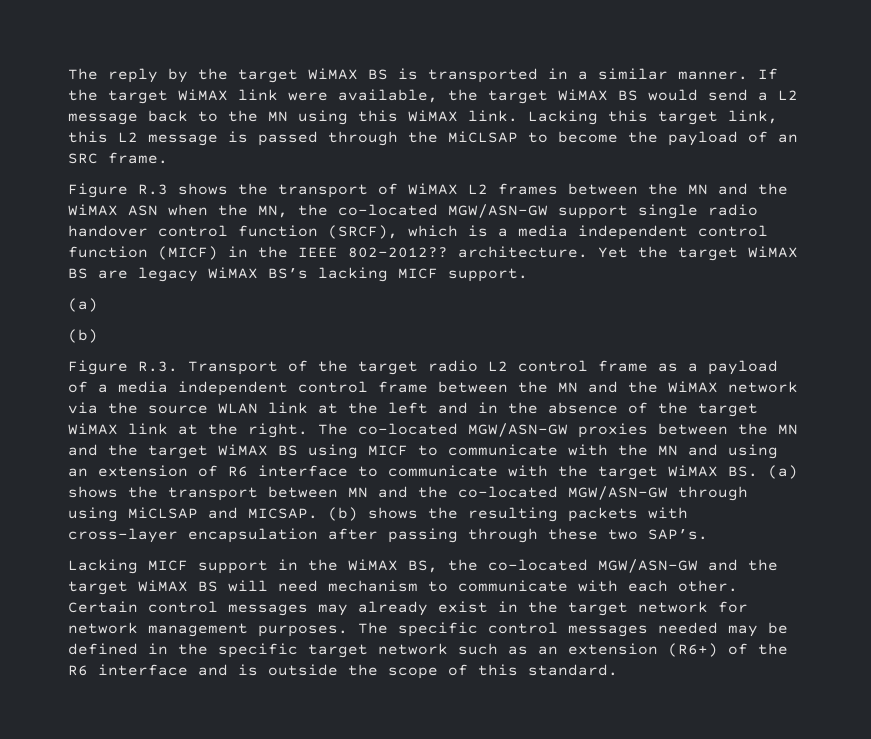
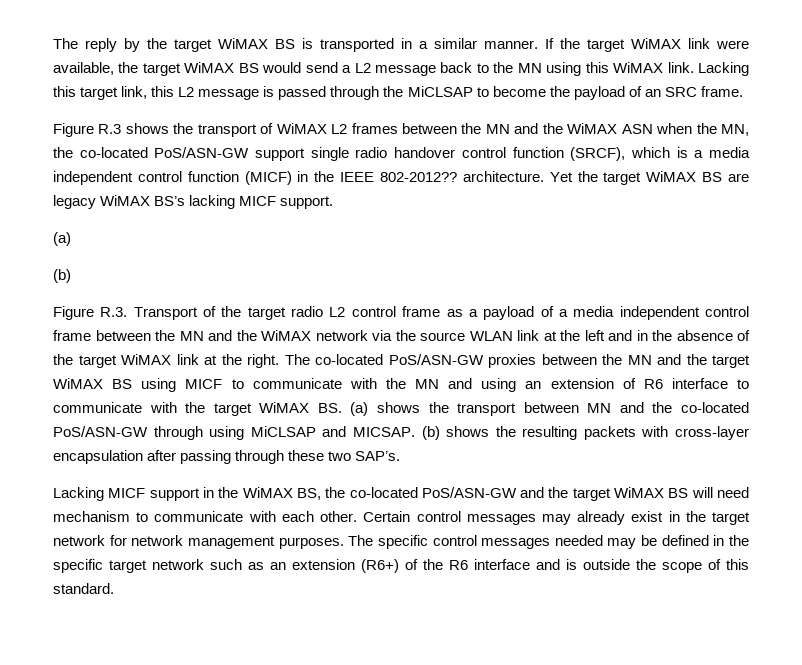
- Figure R.3 shows the transport of WiMAX L2 frames between the MN and the WiMAX ASN when the MN, the co-located MGW/ASN-GW support single radio handover control function (SRCF), which is a media independent control function (MICF) in the IEEE 802-2012?? architecture.
+ Figure R.3 shows the transport of WiMAX L2 frames between the MN and the WiMAX ASN when the MN, the co-located PoS/ASN-GW support single radio handover control function (SRCF), which is a media independent control function (MICF) in the IEEE 802-2012?? architecture.
- The co-located MGW/ASN-GW proxies between the MN and the target WiMAX BS using MICF to communicate with the MN and using an extension of R6 interface to communicate with the target WiMAX BS. (a) shows the transport between MN and the co-located MGW/ASN-GW through using MiCLSAP and MICSAP.
+ The co-located PoS/ASN-GW proxies between the MN and the target WiMAX BS using MICF to communicate with the MN and using an extension of R6 interface to communicate with the target WiMAX BS. (a) shows the transport between MN and the co-located PoS/ASN-GW through using MiCLSAP and MICSAP.
- Lacking MICF support in the WiMAX BS, the co-located MGW/ASN-GW and the target WiMAX BS will need mechanism to communicate with each other.
+ Lacking MICF support in the WiMAX BS, the co-located PoS/ASN-GW and the target WiMAX BS will need mechanism to communicate with each other.

